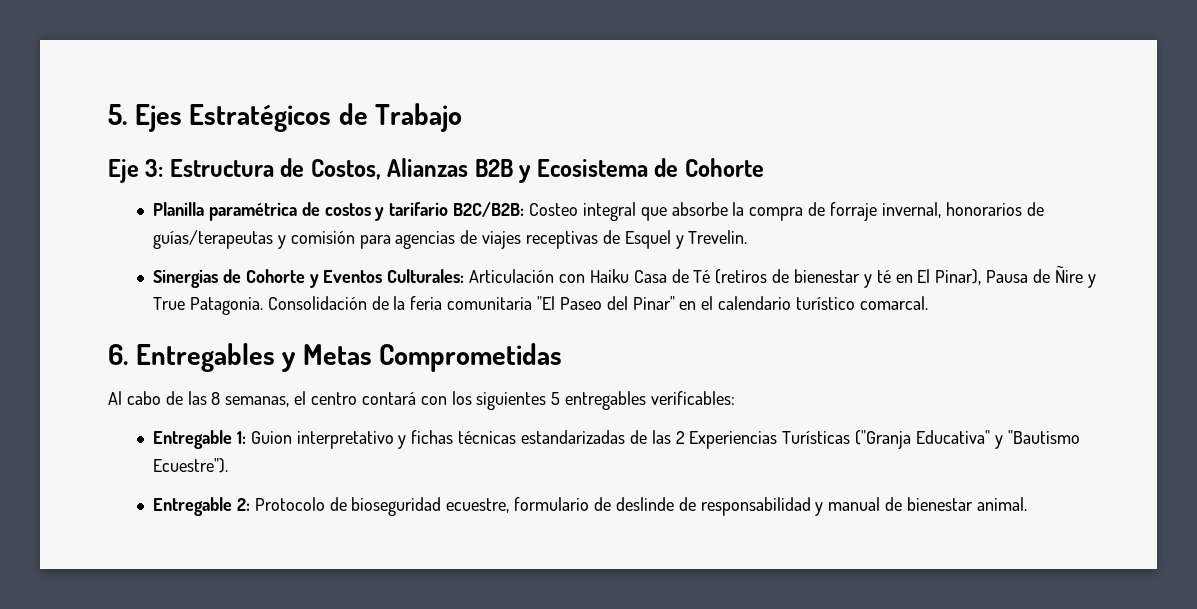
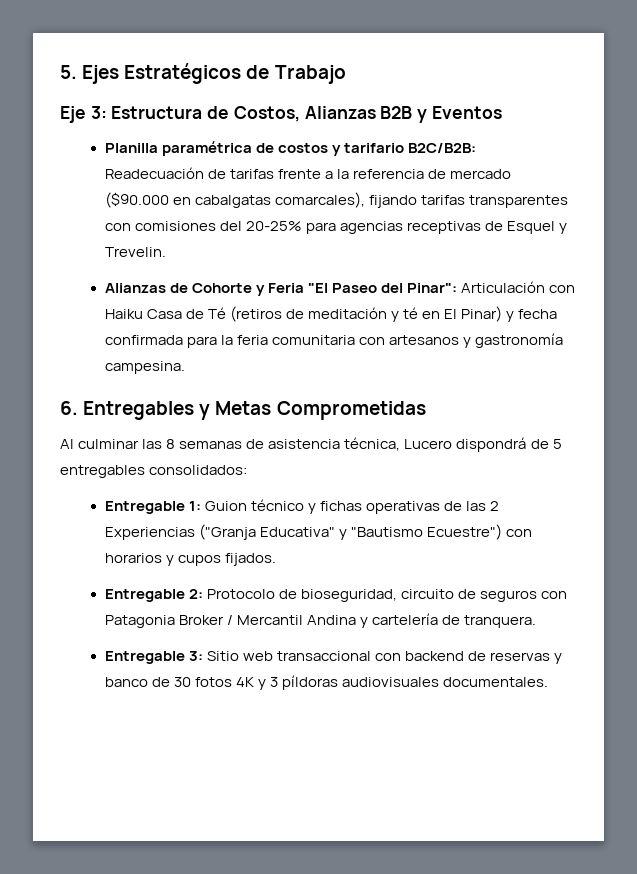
- Eje 3: Estructura de Costos, Alianzas B2B y Ecosistema de Cohorte
+ Eje 3: Estructura de Costos, Alianzas B2B y Eventos
- Planilla paramétrica de costos y tarifario B2C/B2B: Costeo integral que absorbe la compra de forraje invernal, honorarios de guías/terapeutas y comisión para agencias de viajes receptivas de Esquel y Trevelin.
+ Planilla paramétrica de costos y tarifario B2C/B2B: Readecuación de tarifas frente a la referencia de mercado ($90.000 en cabalgatas comarcales), fijando tarifas transparentes con comisiones del 20-25% para agencias receptivas de Esquel y Trevelin.
- Sinergias de Cohorte y Eventos Culturales: Articulación con Haiku Casa de Té (retiros de bienestar y té en El Pinar), Pausa de Ñire y True Patagonia. Consolidación de la feria comunitaria "El Paseo del Pinar" en el calendario turístico comarcal.
+ Alianzas de Cohorte y Feria "El Paseo del Pinar": Articulación con Haiku Casa de Té (retiros de meditación y té en El Pinar) y fecha confirmada para la feria comunitaria con artesanos y gastronomía campesina.
- Al cabo de las 8 semanas, el centro contará con los siguientes 5 entregables verificables:
+ Al culminar las 8 semanas de asistencia técnica, Lucero dispondrá de 5 entregables consolidados:
- Entregable 1: Guion interpretativo y fichas técnicas estandarizadas de las 2 Experiencias Turísticas ("Granja Educativa" y "Bautismo Ecuestre").
- Entregable 2: Protocolo de bioseguridad ecuestre, formulario de deslinde de responsabilidad y manual de bienestar animal.
+ Entregable 1: Guion técnico y fichas operativas de las 2 Experiencias ("Granja Educativa" y "Bautismo Ecuestre") con horarios y cupos fijados.
+ Entregable 2: Protocolo de bioseguridad, circuito de seguros con Patagonia Broker / Mercantil Andina y cartelería de tranquera.
+ Entregable 3: Sitio web transaccional con backend de reservas y banco de 30 fotos 4K y 3 píldoras audiovisuales documentales.

